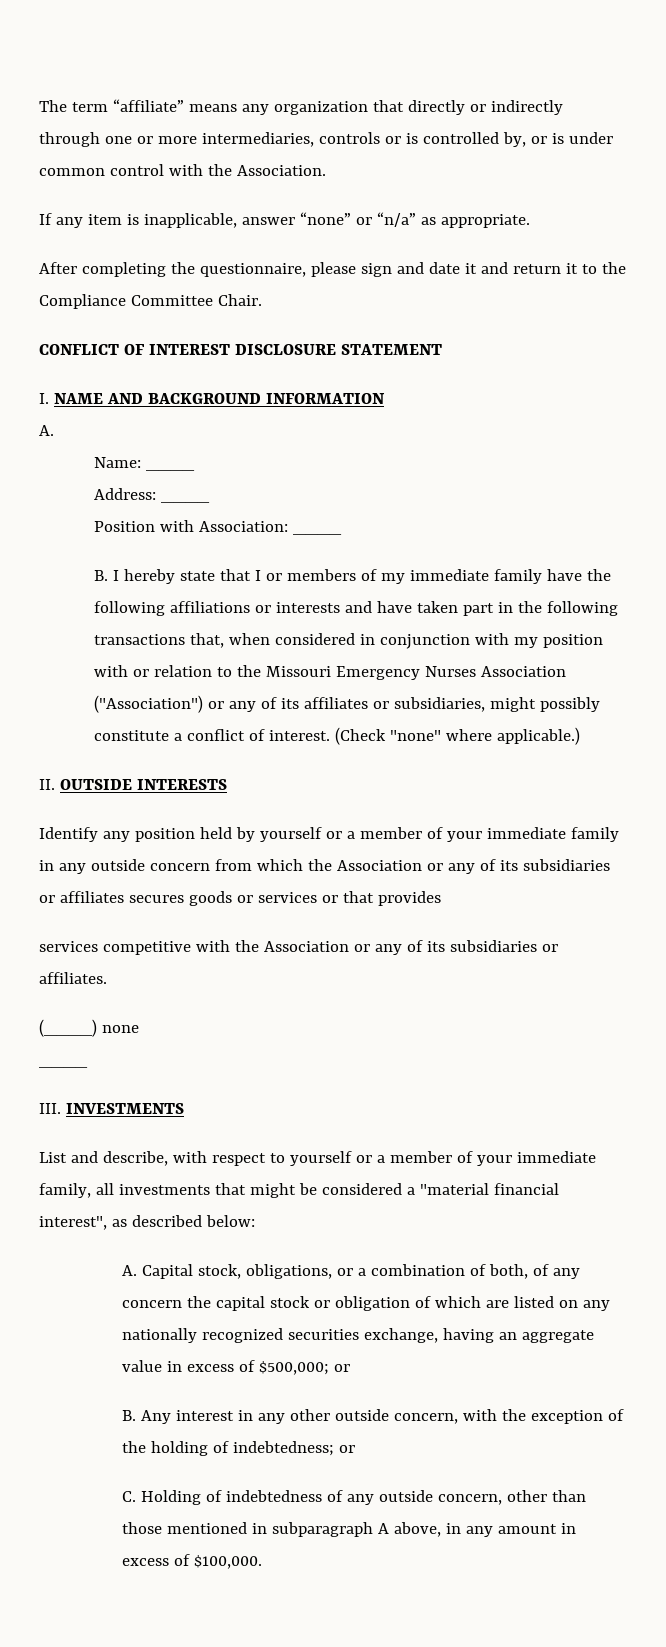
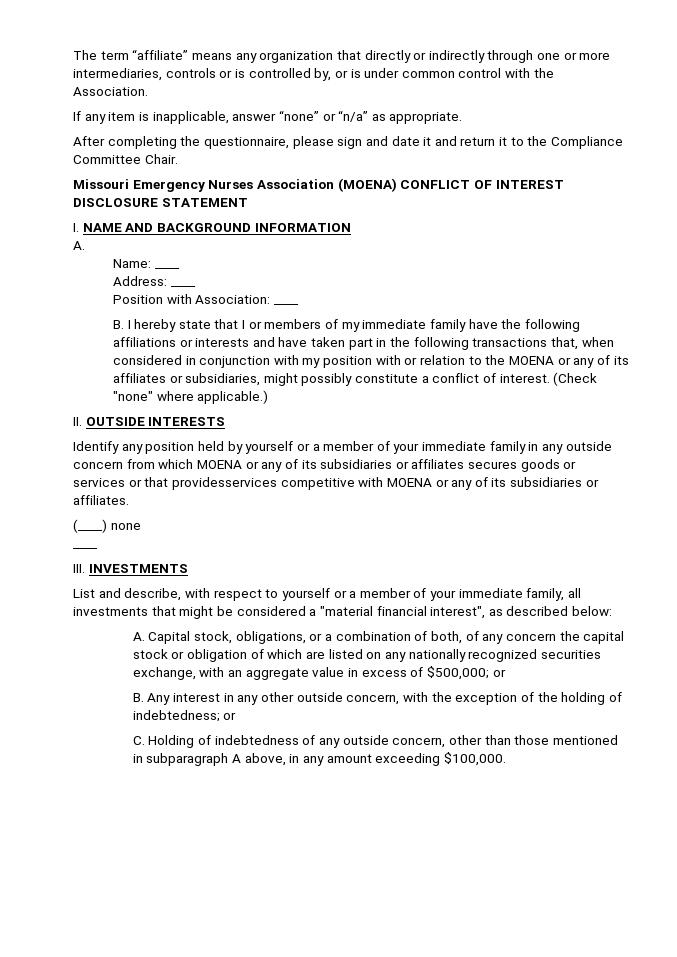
- CONFLICT OF INTEREST DISCLOSURE STATEMENT
+ Missouri Emergency Nurses Association (MOENA) CONFLICT OF INTEREST DISCLOSURE STATEMENT
- B. I hereby state that I or members of my immediate family have the following affiliations or interests and have taken part in the following transactions that, when considered in conjunction with my position with or relation to the Missouri Emergency Nurses Association ("Association") or any of its affiliates or subsidiaries, might possibly constitute a conflict of interest.
+ B. I hereby state that I or members of my immediate family have the following affiliations or interests and have taken part in the following transactions that, when considered in conjunction with my position with or relation to the MOENA or any of its affiliates or subsidiaries, might possibly constitute a conflict of interest.
- Identify any position held by yourself or a member of your immediate family in any outside concern from which the Association or any of its subsidiaries or affiliates secures goods or services or that provides
- services competitive with the Association or any of its subsidiaries or affiliates.
+ Identify any position held by yourself or a member of your immediate family in any outside concern from which MOENA or any of its subsidiaries or affiliates secures goods or services or that providesservices competitive with MOENA or any of its subsidiaries or affiliates.
- A. Capital stock, obligations, or a combination of both, of any concern the capital stock or obligation of which are listed on any nationally recognized securities exchange, having an aggregate value in excess of $500,000; or
+ A. Capital stock, obligations, or a combination of both, of any concern the capital stock or obligation of which are listed on any nationally recognized securities exchange, with an aggregate value in excess of $500,000; or
- C. Holding of indebtedness of any outside concern, other than those mentioned in subparagraph A above, in any amount in excess of $100,000.
+ C. Holding of indebtedness of any outside concern, other than those mentioned in subparagraph A above, in any amount exceeding $100,000.

